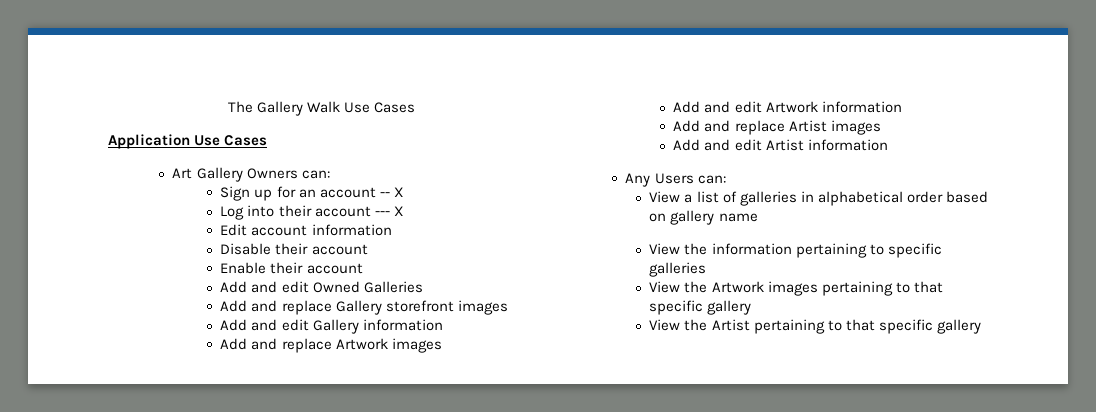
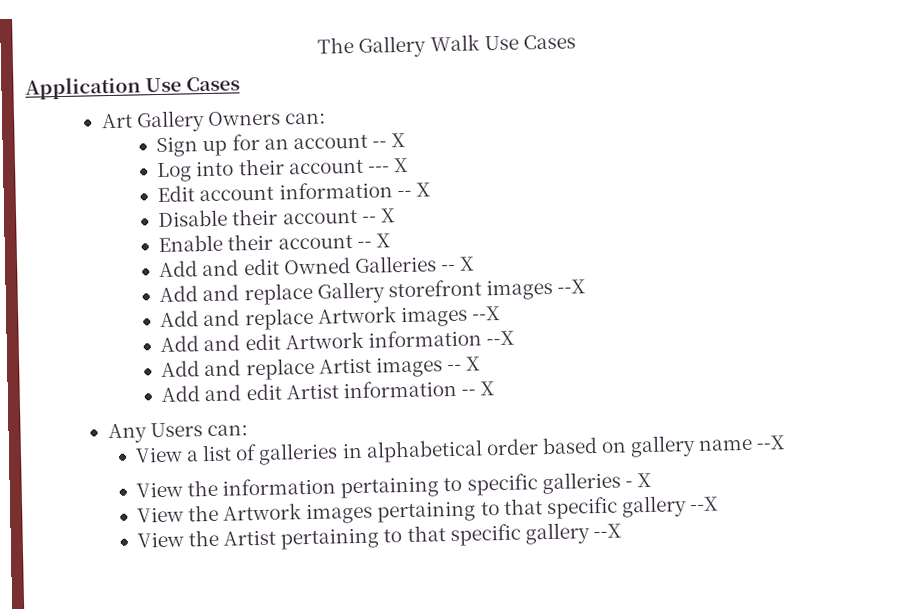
- Edit account information
+ Edit account information -- X
- Disable their account
+ Disable their account -- X
- Enable their account
+ Enable their account -- X
- Add and edit Owned Galleries
+ Add and edit Owned Galleries -- X
- Add and replace Gallery storefront images
- Add and edit Gallery information
+ Add and replace Gallery storefront images --X
- Add and replace Artwork images
+ Add and replace Artwork images --X
- Add and edit Artwork information
+ Add and edit Artwork information --X
- Add and replace Artist images
+ Add and replace Artist images -- X
- Add and edit Artist information
+ Add and edit Artist information -- X
- View a list of galleries in alphabetical order based on gallery name
+ View a list of galleries in alphabetical order based on gallery name --X
- View the information pertaining to specific galleries
+ View the information pertaining to specific galleries - X
- View the Artwork images pertaining to that specific gallery
+ View the Artwork images pertaining to that specific gallery --X
- View the Artist pertaining to that specific gallery
+ View the Artist pertaining to that specific gallery --X

